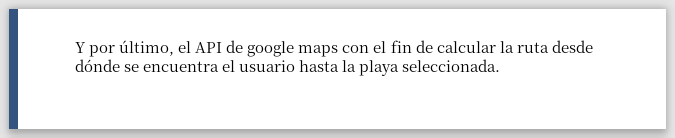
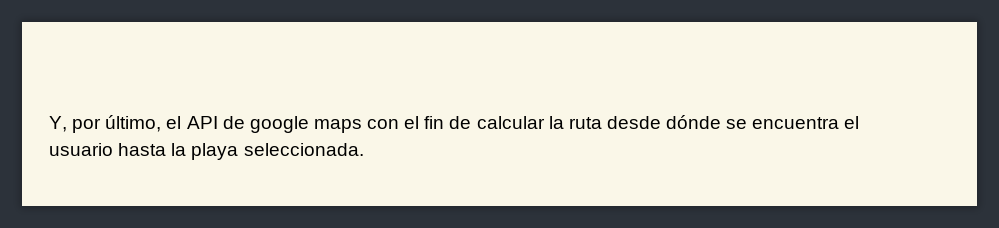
- Y por último, el API de google maps con el fin de calcular la ruta desde dónde se encuentra el usuario hasta la playa seleccionada.
+ Y, por último, el API de google maps con el fin de calcular la ruta desde dónde se encuentra el usuario hasta la playa seleccionada.

